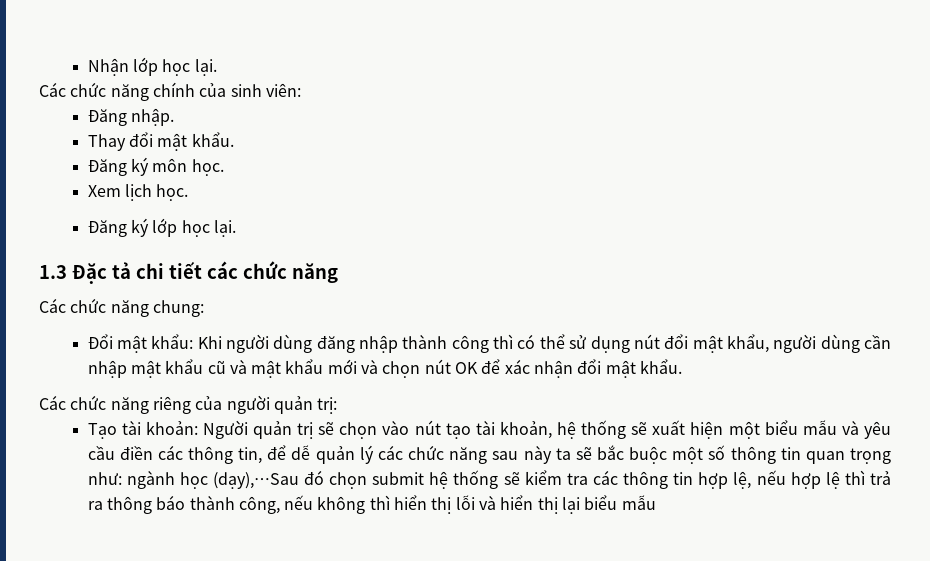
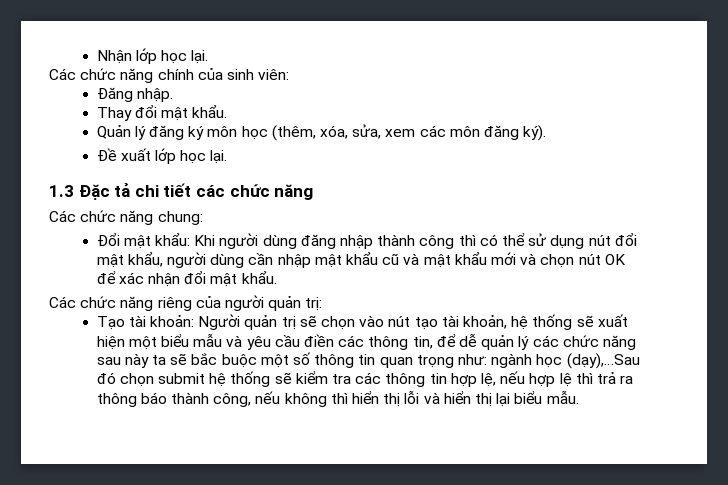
- Đăng ký môn học.
- Xem lịch học.
- Đăng ký lớp học lại.
+ Quản lý đăng ký môn học (thêm, xóa, sửa, xem các môn đăng ký).
+ Đề xuất lớp học lại.
- ngành học (dạy),…Sau đó chọn submit hệ thống sẽ kiểm tra các thông tin hợp lệ, nếu hợp lệ thì trả ra thông báo thành công, nếu không thì hiển thị lỗi và hiển thị lại biểu mẫu
+ ngành học (dạy),…Sau đó chọn submit hệ thống sẽ kiểm tra các thông tin hợp lệ, nếu hợp lệ thì trả ra thông báo thành công, nếu không thì hiển thị lỗi và hiển thị lại biểu mẫu.

